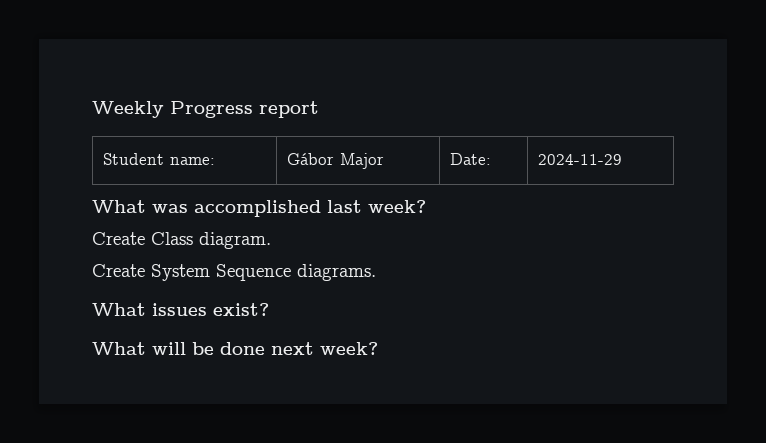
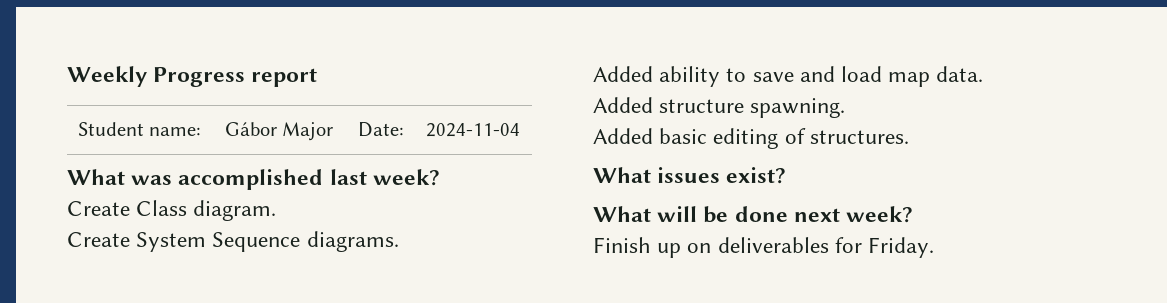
- Student name: | Gábor Major | Date: | 2024-11-29
+ Student name: | Gábor Major | Date: | 2024-11-04
+ Added ability to save and load map data.
+ Added structure spawning.
+ Added basic editing of structures.
+ Finish up on deliverables for Friday.

